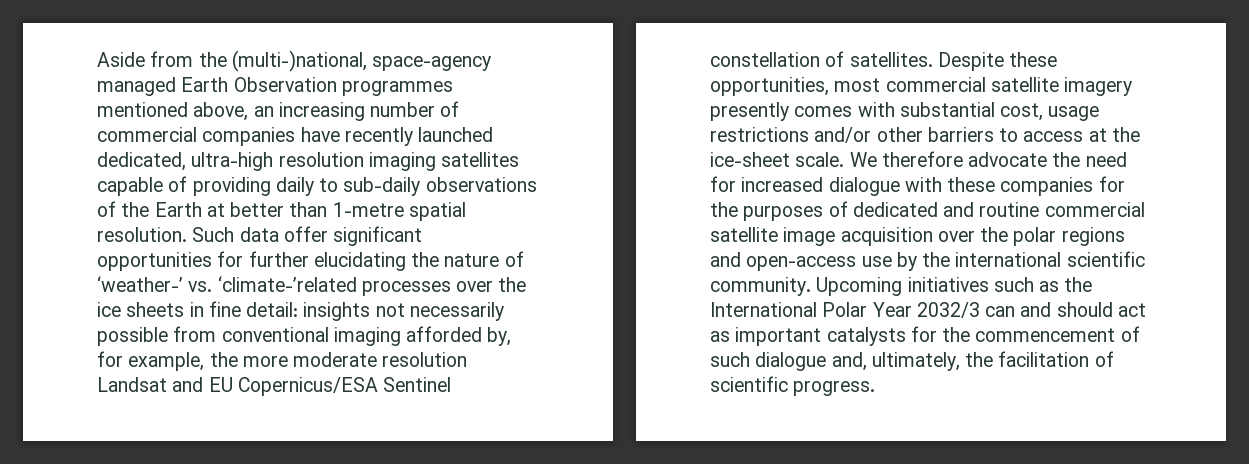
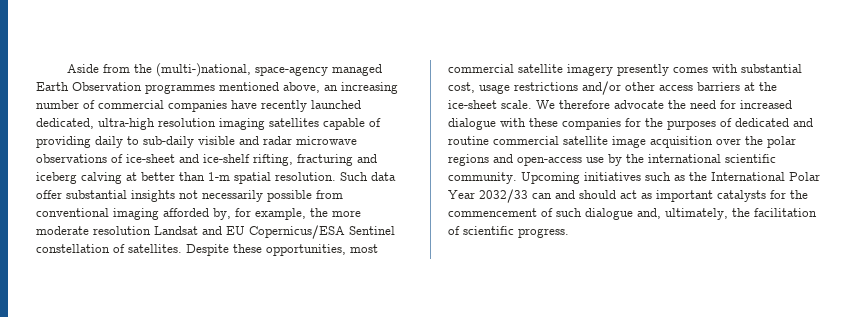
- Aside from the (multi-)national, space-agency managed Earth Observation programmes mentioned above, an increasing number of commercial companies have recently launched dedicated, ultra-high resolution imaging satellites capable of providing daily to sub-daily observations of the Earth at better than 1-metre spatial resolution.
+ Aside from the (multi-)national, space-agency managed Earth Observation programmes mentioned above, an increasing number of commercial companies have recently launched dedicated, ultra-high resolution imaging satellites capable of providing daily to sub-daily visible and radar microwave observations of ice-sheet and ice-shelf rifting, fracturing and iceberg calving at better than 1-m spatial resolution.
- Such data offer significant opportunities for further elucidating the nature of ‘weather-’ vs. ‘climate-’related processes over the ice sheets in fine detail: insights not necessarily possible from conventional imaging afforded by, for example, the more moderate resolution Landsat and EU Copernicus/ESA Sentinel constellation of satellites.
+ Such data offer substantial insights not necessarily possible from conventional imaging afforded by, for example, the more moderate resolution Landsat and EU Copernicus/ESA Sentinel constellation of satellites.
- Despite these opportunities, most commercial satellite imagery presently comes with substantial cost, usage restrictions and/or other barriers to access at the ice-sheet scale.
+ Despite these opportunities, most commercial satellite imagery presently comes with substantial cost, usage restrictions and/or other access barriers at the ice-sheet scale.
- Upcoming initiatives such as the International Polar Year 2032/3 can and should act as important catalysts for the commencement of such dialogue and, ultimately, the facilitation of scientific progress.
+ Upcoming initiatives such as the International Polar Year 2032/33 can and should act as important catalysts for the commencement of such dialogue and, ultimately, the facilitation of scientific progress.

